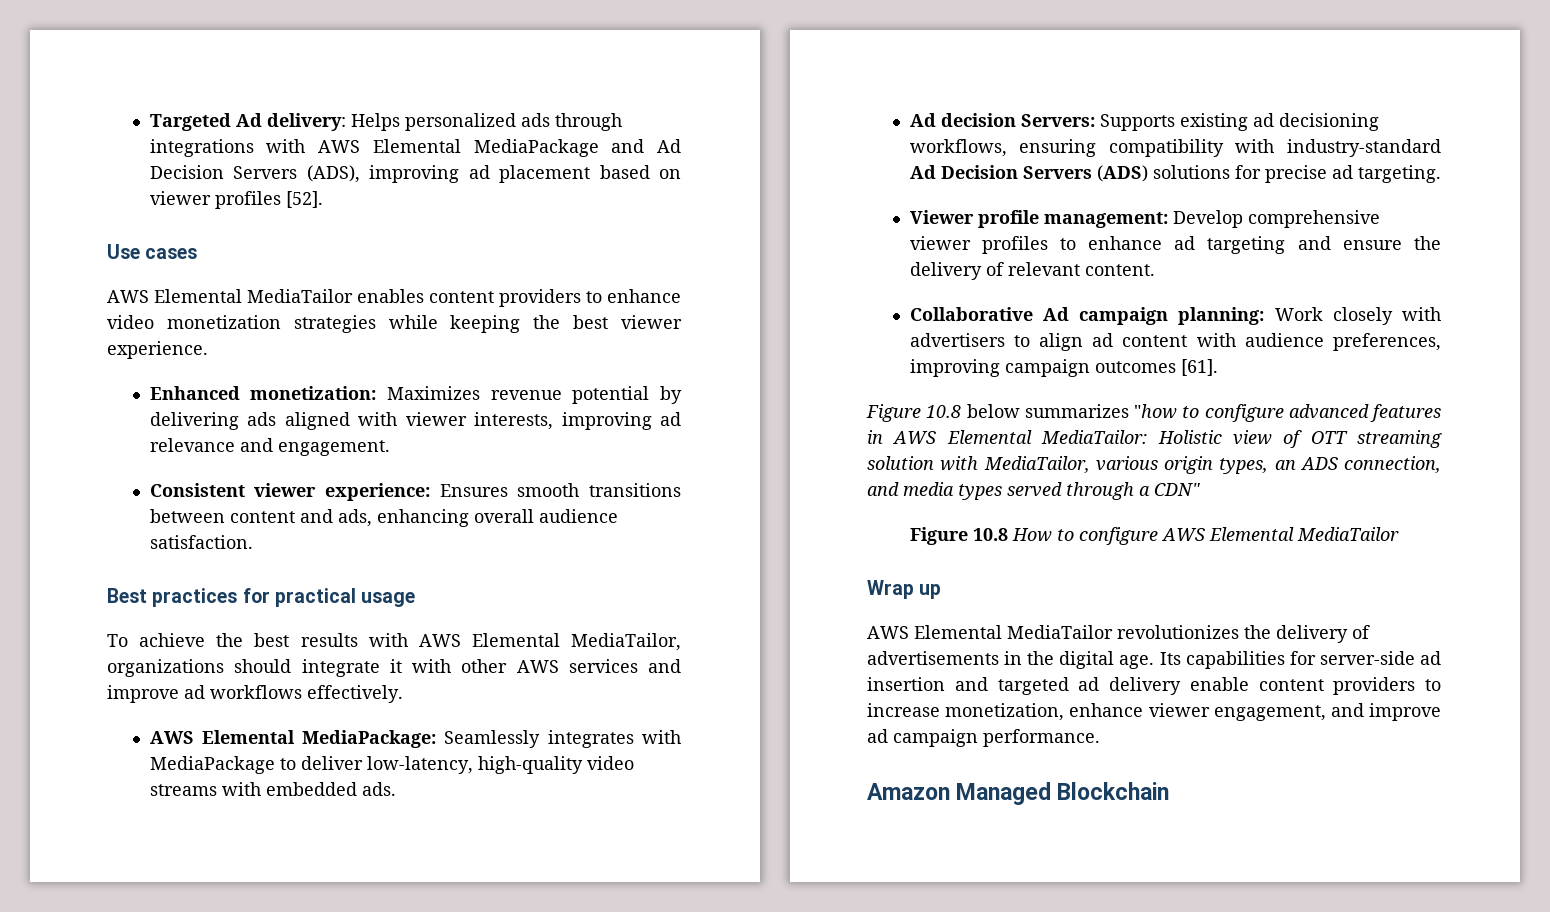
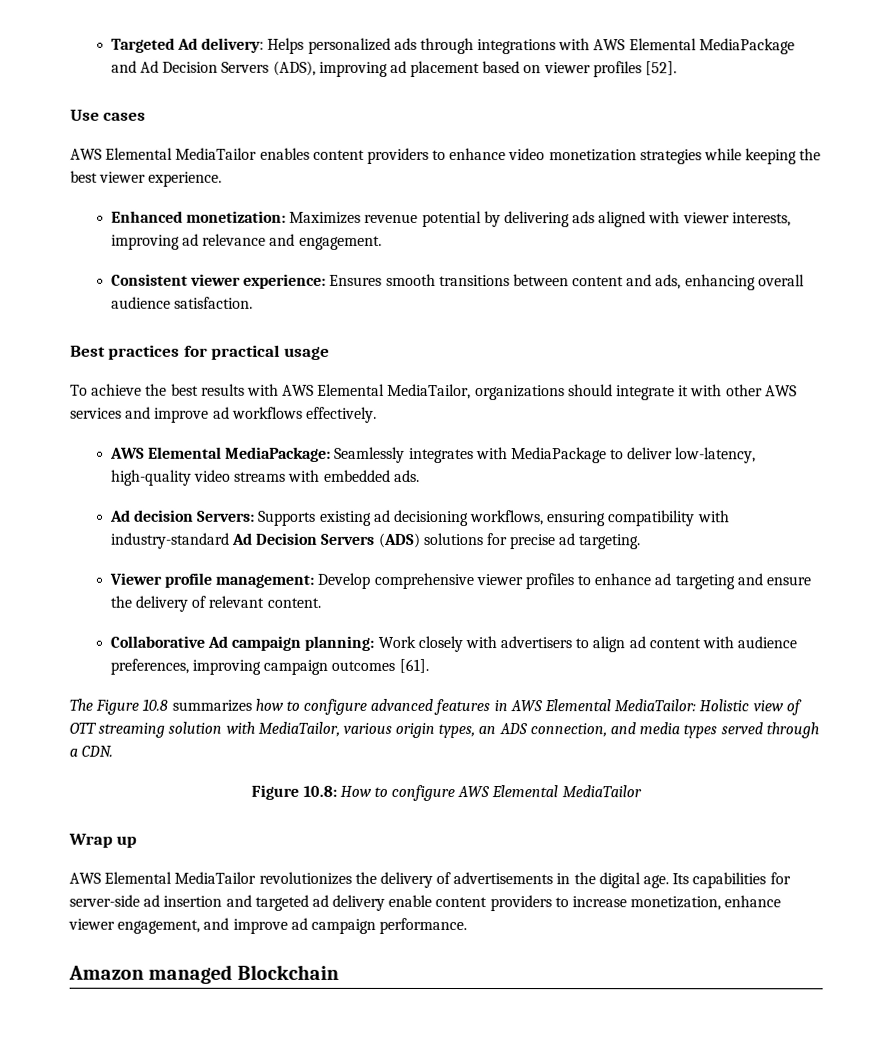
- Figure 10.8 below summarizes "how to configure advanced features in AWS Elemental MediaTailor: Holistic view of OTT streaming solution with MediaTailor, various origin types, an ADS connection, and media types served through a CDN"
- Figure 10.8 How to configure AWS Elemental MediaTailor
+ The Figure 10.8 summarizes how to configure advanced features in AWS Elemental MediaTailor: Holistic view of OTT streaming solution with MediaTailor, various origin types, an ADS connection, and media types served through a CDN.
+ Figure 10.8: How to configure AWS Elemental MediaTailor
- Amazon Managed Blockchain
+ Amazon managed Blockchain

